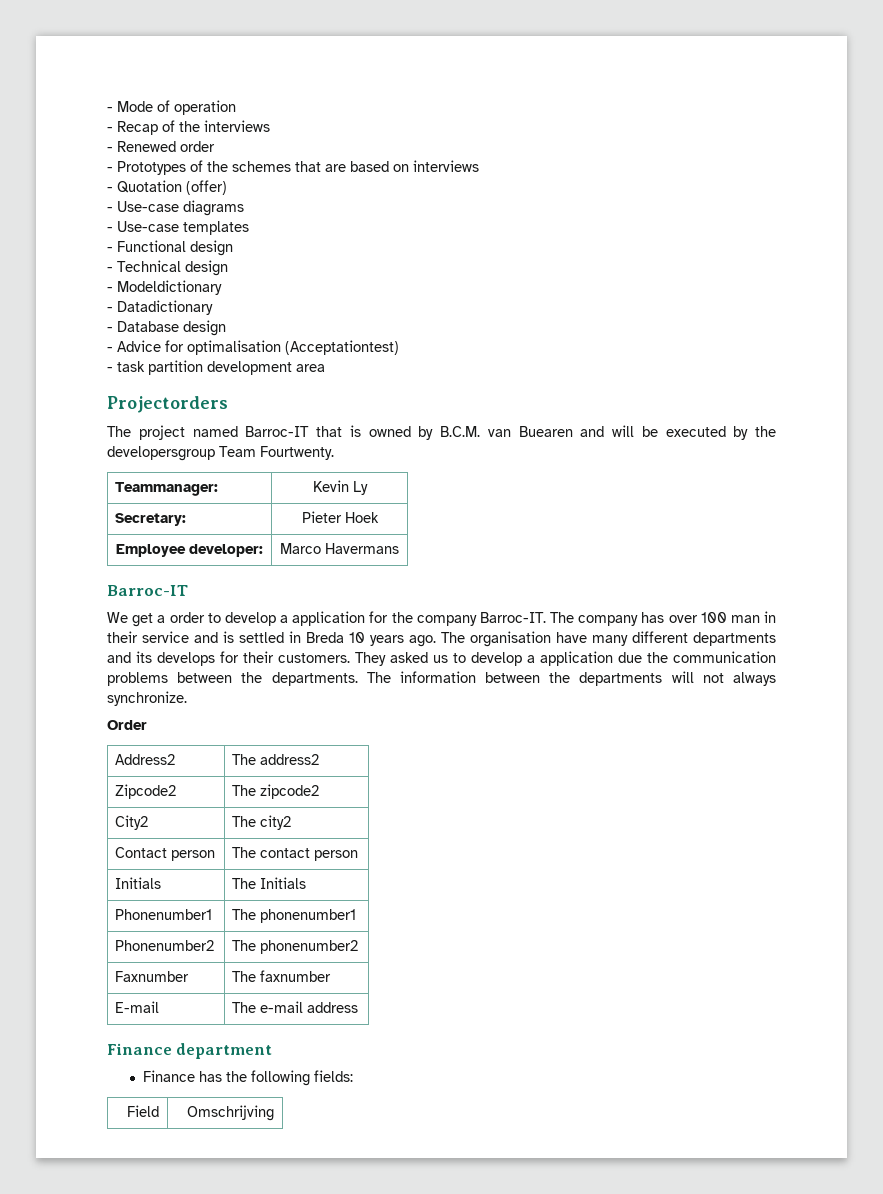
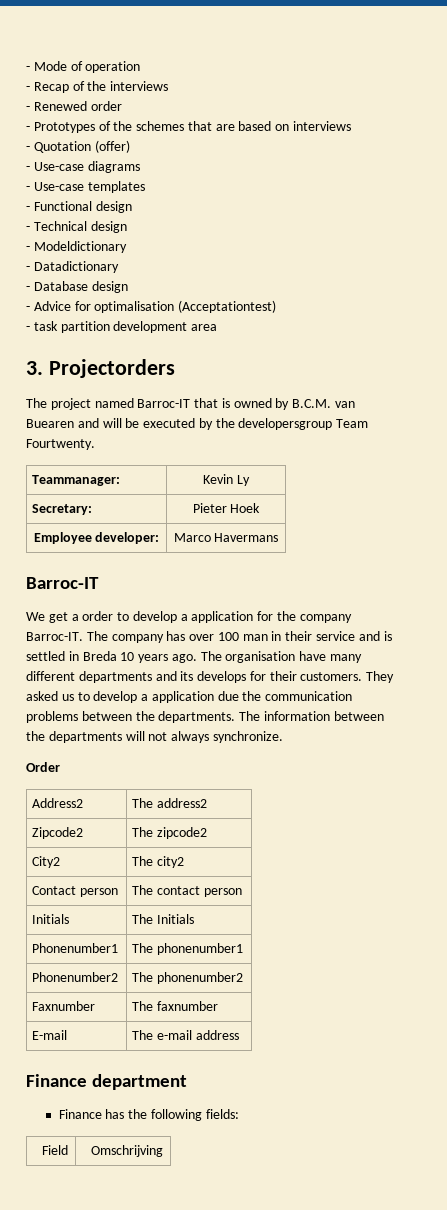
- Projectorders
+ 3. Projectorders

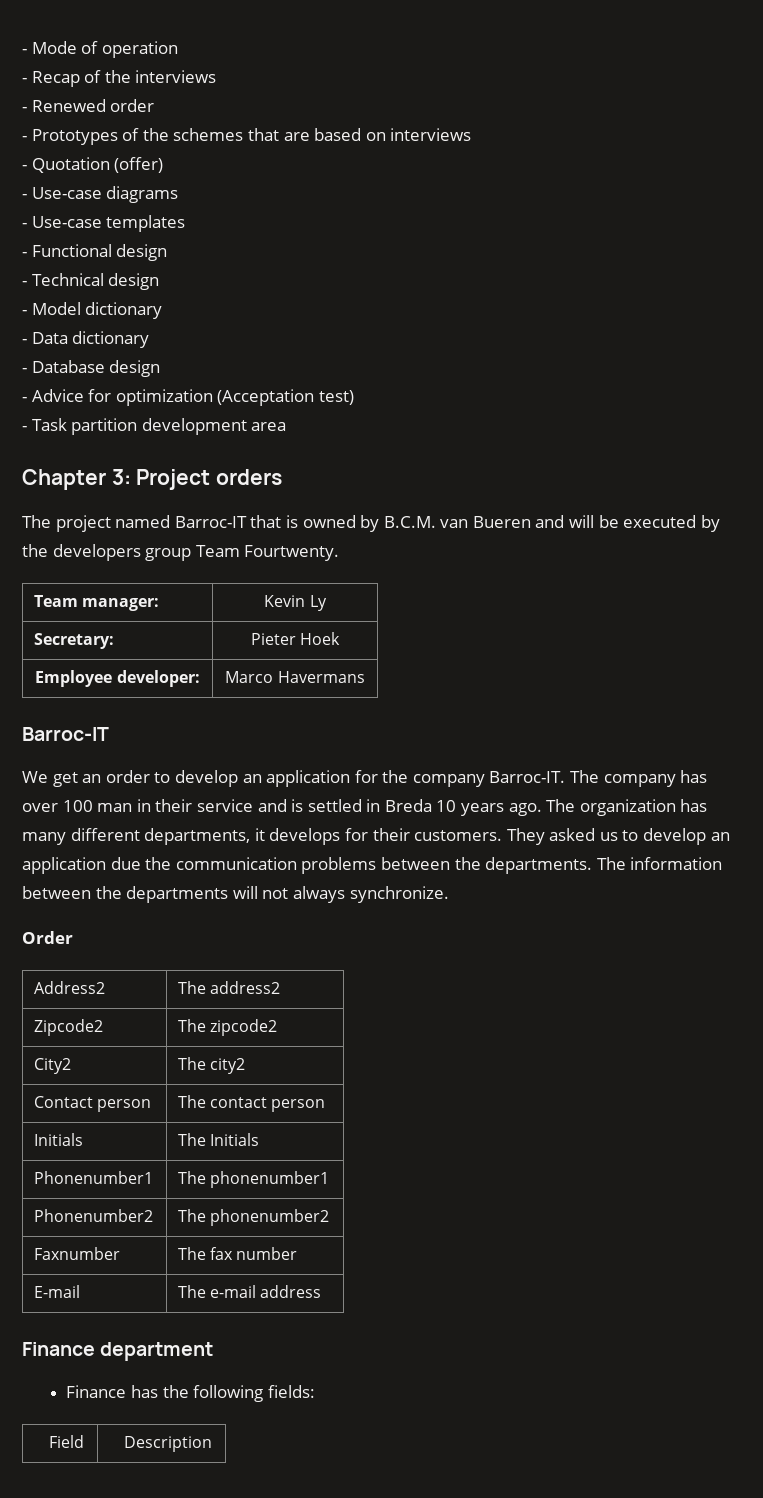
- - Modeldictionary
- - Datadictionary
+ - Model dictionary
+ - Data dictionary
- - Advice for optimalisation (Acceptationtest)
- - task partition development area
+ - Advice for optimization (Acceptation test)
+ - Task partition development area
- 3. Projectorders
+ Chapter 3: Project orders
- The project named Barroc-IT that is owned by B.C.M. van Buearen and will be executed by the developersgroup Team Fourtwenty.
+ The project named Barroc-IT that is owned by B.C.M. van Bueren and will be executed by the developers group Team Fourtwenty.
- Teammanager: | Kevin Ly
+ Team manager: | Kevin Ly
- We get a order to develop a application for the company Barroc-IT.
+ We get an order to develop an application for the company Barroc-IT.
- The organisation have many different departments and its develops for their customers.
+ The organization has many different departments, it develops for their customers.
- They asked us to develop a application due the communication problems between the departments.
+ They asked us to develop an application due the communication problems between the departments.
- Faxnumber | The faxnumber
+ Faxnumber | The fax number
- Field | Omschrijving
+ Field | Description

